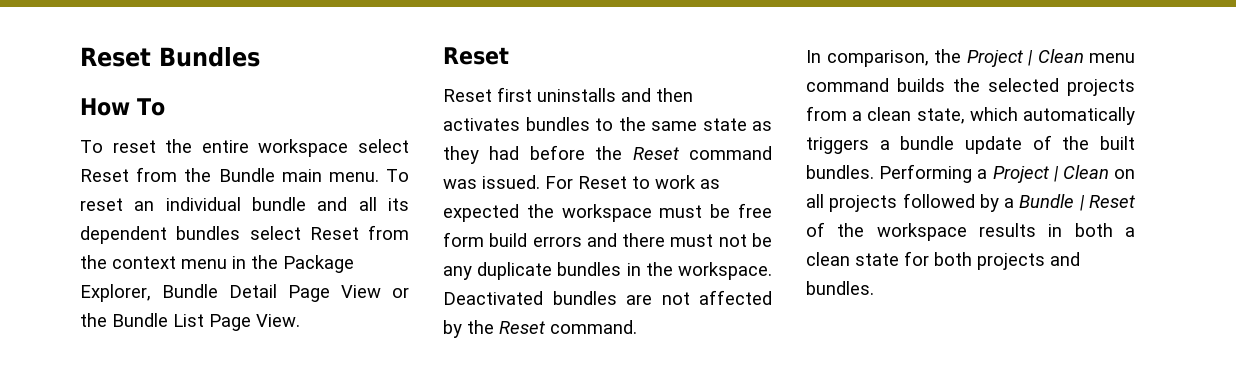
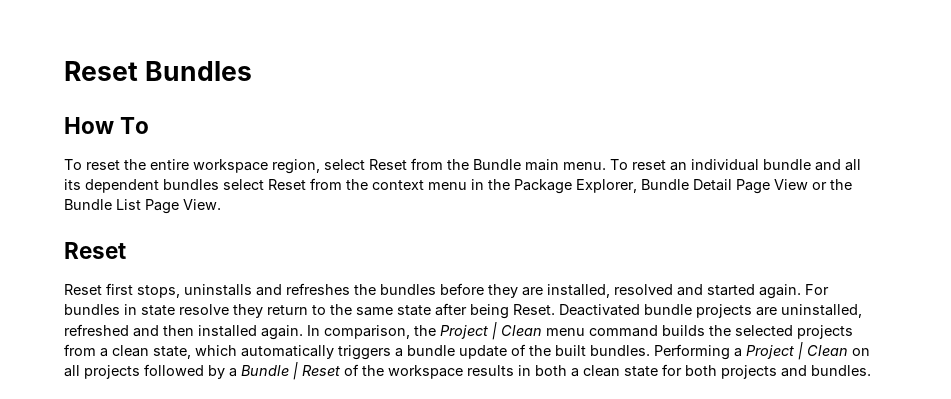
- To reset the entire workspace select Reset from the Bundle main menu.
+ To reset the entire workspace region, select Reset from the Bundle main menu.
- Reset first uninstalls and then activates bundles to the same state as they had before the Reset command was issued. For Reset to work as expected the workspace must be free form build errors and there must not be any duplicate bundles in the workspace. Deactivated bundles are not affected by the Reset command.
- In comparison, the Project | Clean menu command builds the selected projects from a clean state, which automatically triggers a bundle update of the built bundles.
+ Reset first stops, uninstalls and refreshes the bundles before they are installed, resolved and started again. For bundles in state resolve they return to the same state after being Reset. Deactivated bundle projects are uninstalled, refreshed and then installed again. In comparison, the Project | Clean menu command builds the selected projects from a clean state, which automatically triggers a bundle update of the built bundles.

